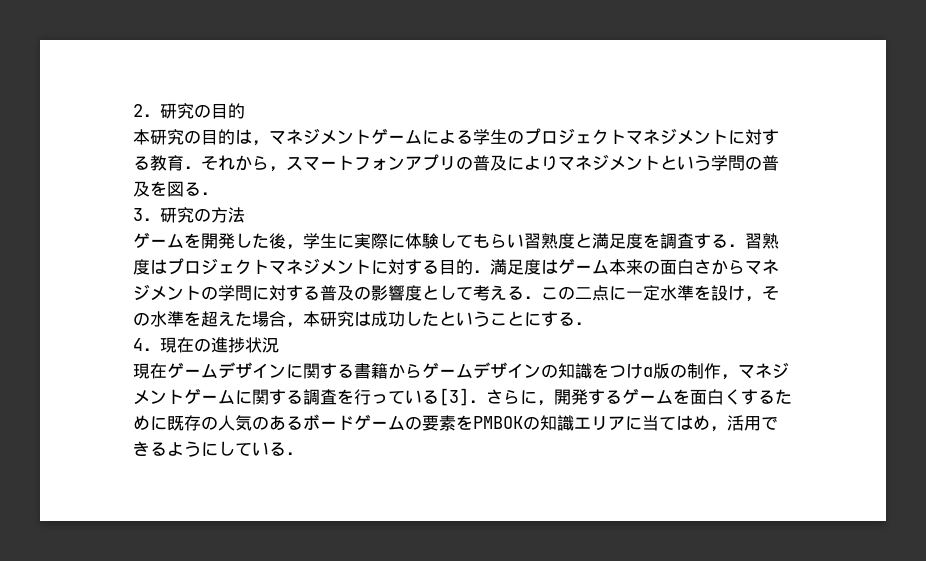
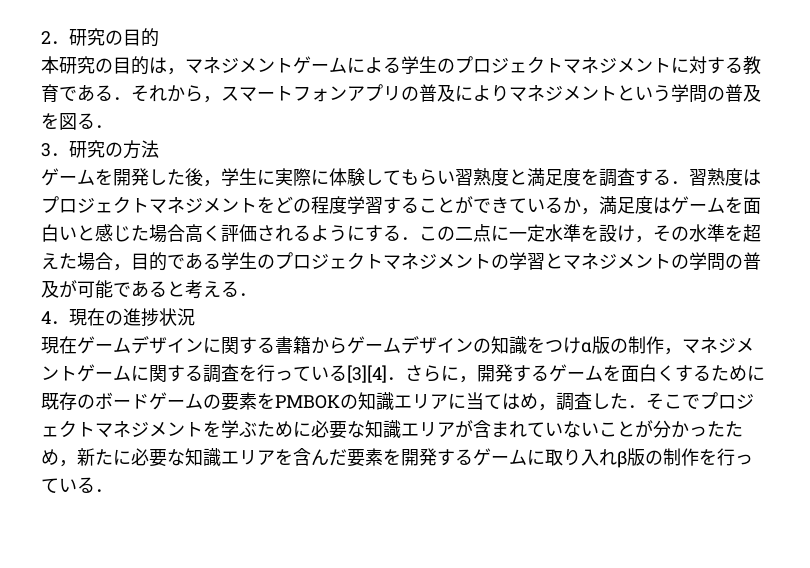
- 本研究の目的は，マネジメントゲームによる学生のプロジェクトマネジメントに対する教育．それから，スマートフォンアプリの普及によりマネジメントという学問の普及を図る．
+ 本研究の目的は，マネジメントゲームによる学生のプロジェクトマネジメントに対する教育である．それから，スマートフォンアプリの普及によりマネジメントという学問の普及を図る．
- ゲームを開発した後，学生に実際に体験してもらい習熟度と満足度を調査する．習熟度はプロジェクトマネジメントに対する目的．満足度はゲーム本来の面白さからマネジメントの学問に対する普及の影響度として考える．この二点に一定水準を設け，その水準を超えた場合，本研究は成功したということにする．
+ ゲームを開発した後，学生に実際に体験してもらい習熟度と満足度を調査する．習熟度はプロジェクトマネジメントをどの程度学習することができているか，満足度はゲームを面白いと感じた場合高く評価されるようにする．この二点に一定水準を設け，その水準を超えた場合，目的である学生のプロジェクトマネジメントの学習とマネジメントの学問の普及が可能であると考える．
- 現在ゲームデザインに関する書籍からゲームデザインの知識をつけα版の制作，マネジメントゲームに関する調査を行っている[3]．さらに，開発するゲームを面白くするために既存の人気のあるボードゲームの要素をPMBOKの知識エリアに当てはめ，活用できるようにしている．
+ 現在ゲームデザインに関する書籍からゲームデザインの知識をつけα版の制作，マネジメントゲームに関する調査を行っている[3][4]．さらに，開発するゲームを面白くするために既存のボードゲームの要素をPMBOKの知識エリアに当てはめ，調査した．そこでプロジェクトマネジメントを学ぶために必要な知識エリアが含まれていないことが分かったため，新たに必要な知識エリアを含んだ要素を開発するゲームに取り入れβ版の制作を行っている．

